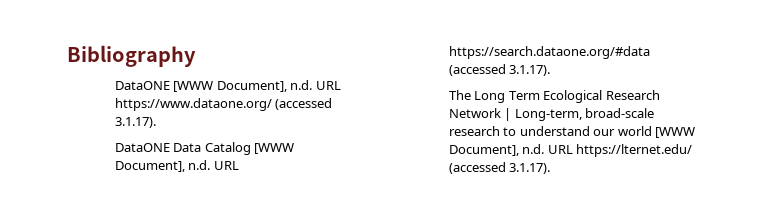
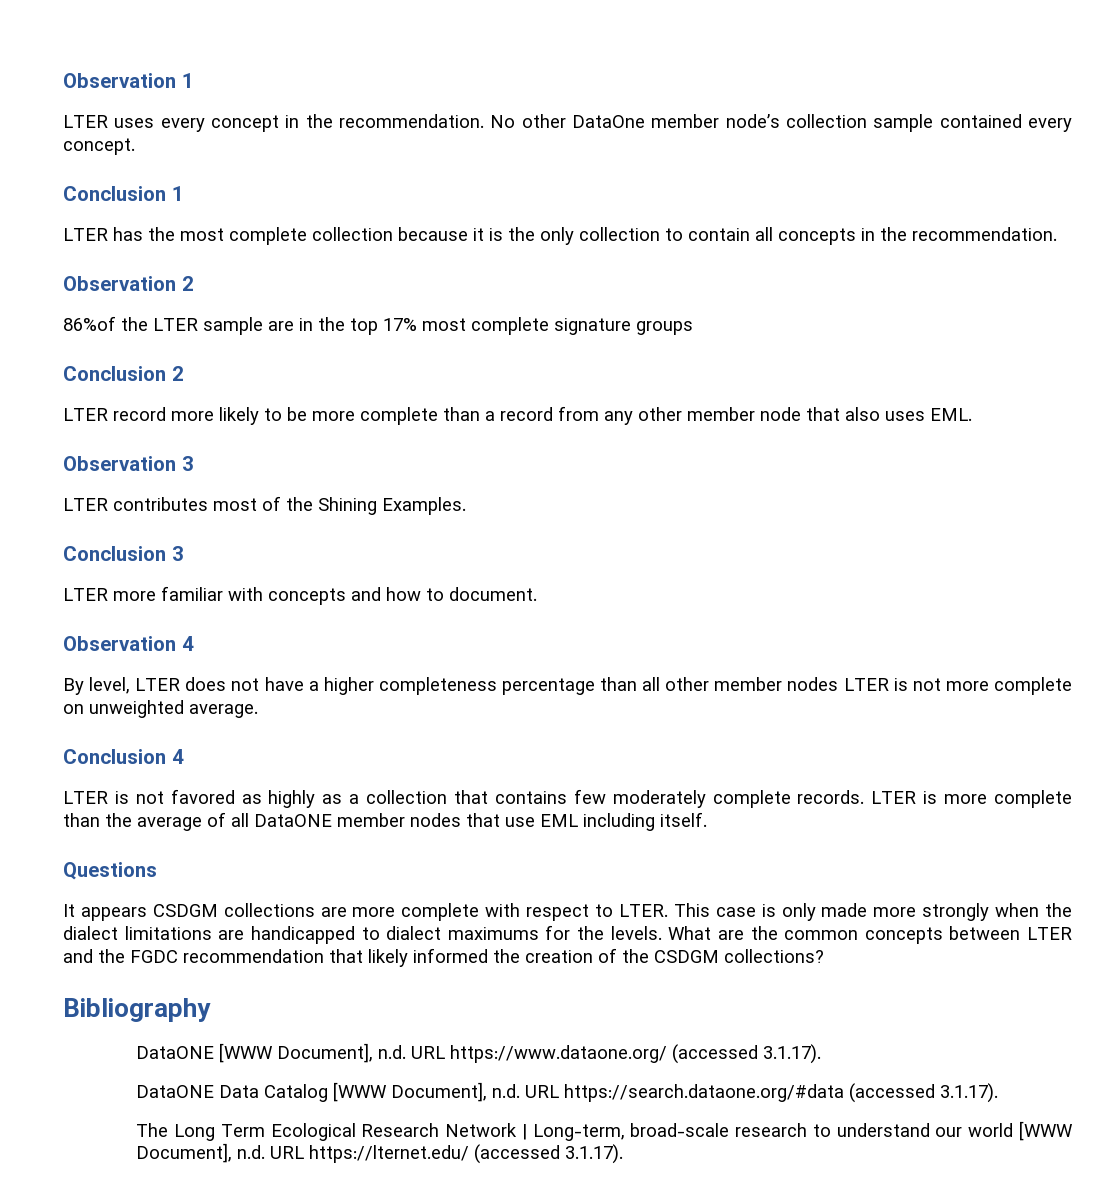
+ Observation 1
+ LTER uses every concept in the recommendation. No other DataOne member node’s collection sample contained every concept.
+ Conclusion 1
+ LTER has the most complete collection because it is the only collection to contain all concepts in the recommendation.
+ Observation 2
+ 86%of the LTER sample are in the top 17% most complete signature groups
+ Conclusion 2
+ LTER record more likely to be more complete than a record from any other member node that also uses EML.
+ Observation 3
+ LTER contributes most of the Shining Examples.
+ Conclusion 3
+ LTER more familiar with concepts and how to document.
+ Observation 4
+ By level, LTER does not have a higher completeness percentage than all other member nodes LTER is not more complete on unweighted average.
+ Conclusion 4
+ LTER is not favored as highly as a collection that contains few moderately complete records. LTER is more complete than the average of all DataONE member nodes that use EML including itself.
+ Questions
+ It appears CSDGM collections are more complete with respect to LTER. This case is only made more strongly when the dialect limitations are handicapped to dialect maximums for the levels. What are the common concepts between LTER and the FGDC recommendation that likely informed the creation of the CSDGM collections?

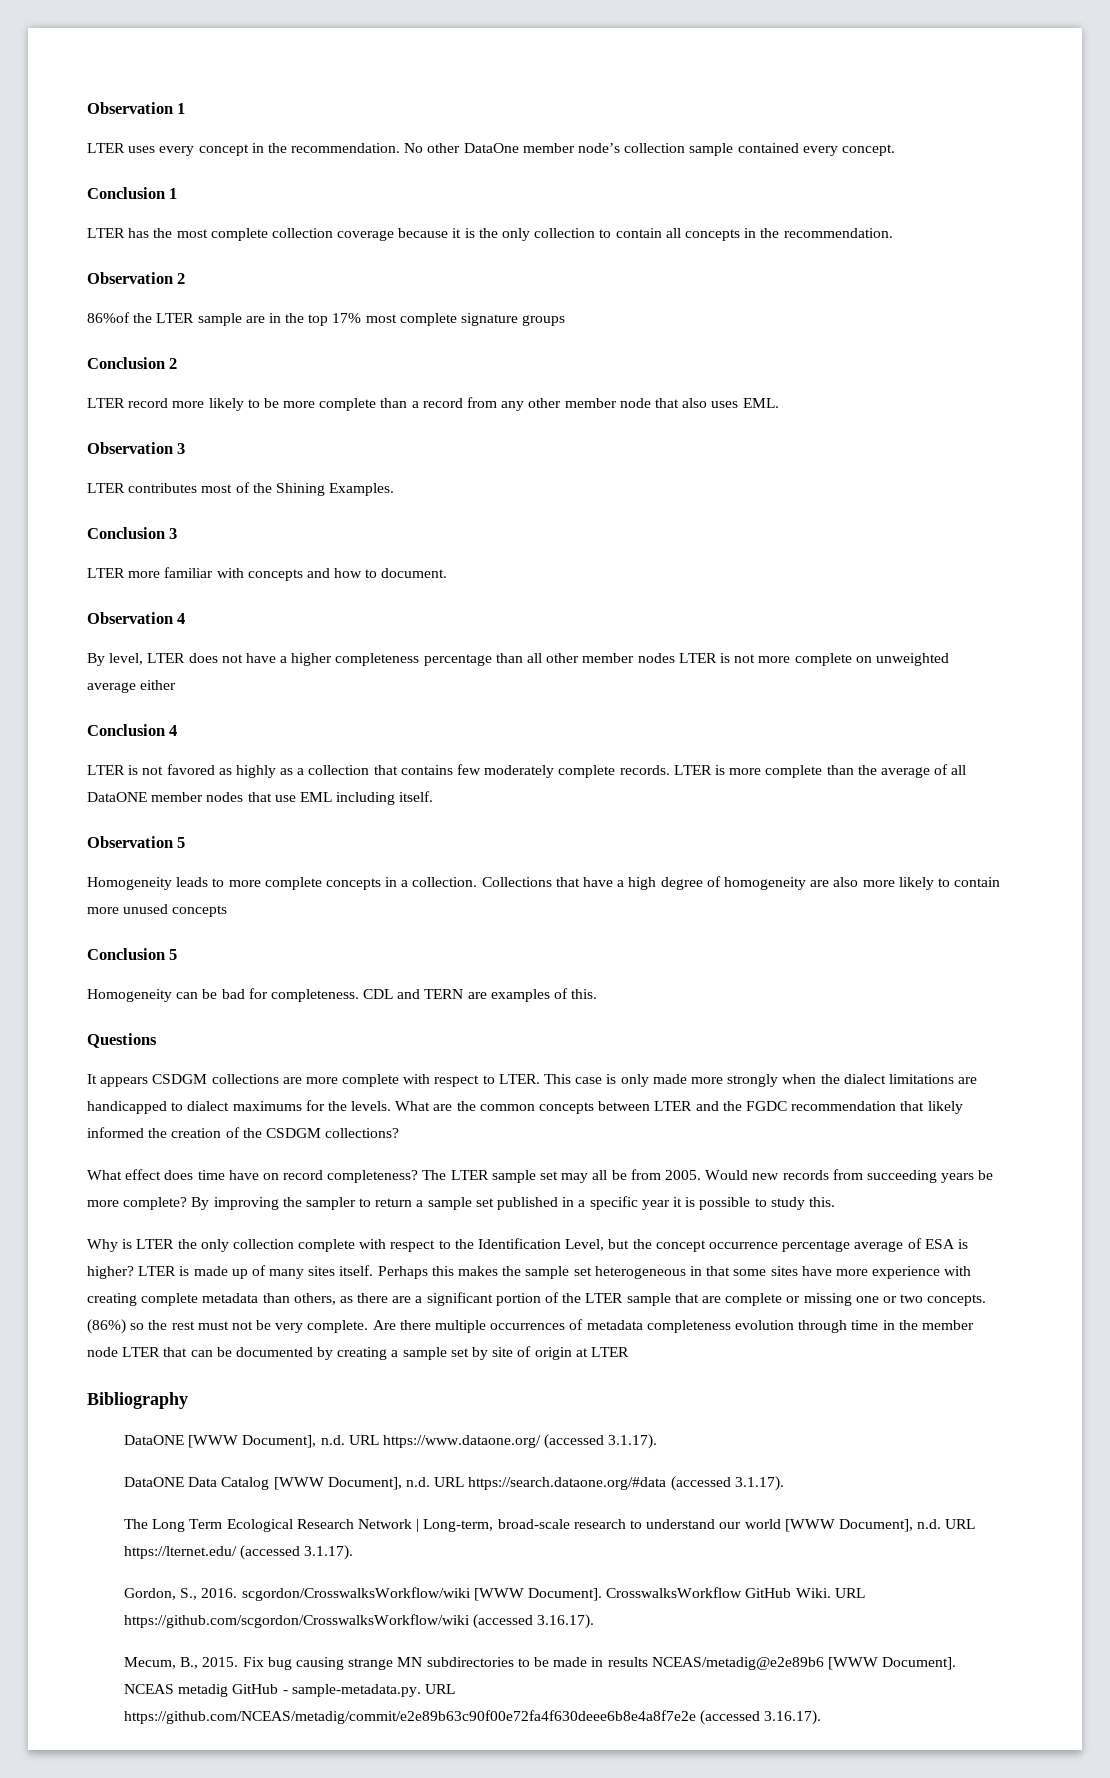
- LTER has the most complete collection because it is the only collection to contain all concepts in the recommendation.
+ LTER has the most complete collection coverage because it is the only collection to contain all concepts in the recommendation.
- By level, LTER does not have a higher completeness percentage than all other member nodes LTER is not more complete on unweighted average.
+ By level, LTER does not have a higher completeness percentage than all other member nodes LTER is not more complete on unweighted average either
+ Observation 5
+ Homogeneity leads to more complete concepts in a collection. Collections that have a high degree of homogeneity are also more likely to contain more unused concepts
+ Conclusion 5
+ Homogeneity can be bad for completeness. CDL and TERN are examples of this.
+ What effect does time have on record completeness? The LTER sample set may all be from 2005. Would new records from succeeding years be more complete? By improving the sampler to return a sample set published in a specific year it is possible to study this.
+ Why is LTER the only collection complete with respect to the Identification Level, but the concept occurrence percentage average of ESA is higher? LTER is made up of many sites itself. Perhaps this makes the sample set heterogeneous in that some sites have more experience with creating complete metadata than others, as there are a significant portion of the LTER sample that are complete or missing one or two concepts. (86%) so the rest must not be very complete. Are there multiple occurrences of metadata completeness evolution through time in the member node LTER that can be documented by creating a sample set by site of origin at LTER
+ Gordon, S., 2016. scgordon/CrosswalksWorkflow/wiki [WWW Document]. CrosswalksWorkflow GitHub Wiki. URL https://github.com/scgordon/CrosswalksWorkflow/wiki (accessed 3.16.17).
+ Mecum, B., 2015. Fix bug causing strange MN subdirectories to be made in results NCEAS/metadig@e2e89b6 [WWW Document]. NCEAS metadig GitHub - sample-metadata.py. URL https://github.com/NCEAS/metadig/commit/e2e89b63c90f00e72fa4f630deee6b8e4a8f7e2e (accessed 3.16.17).

